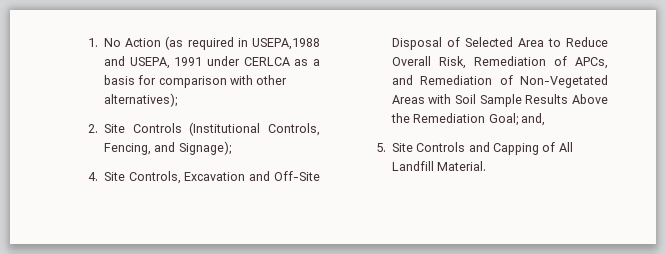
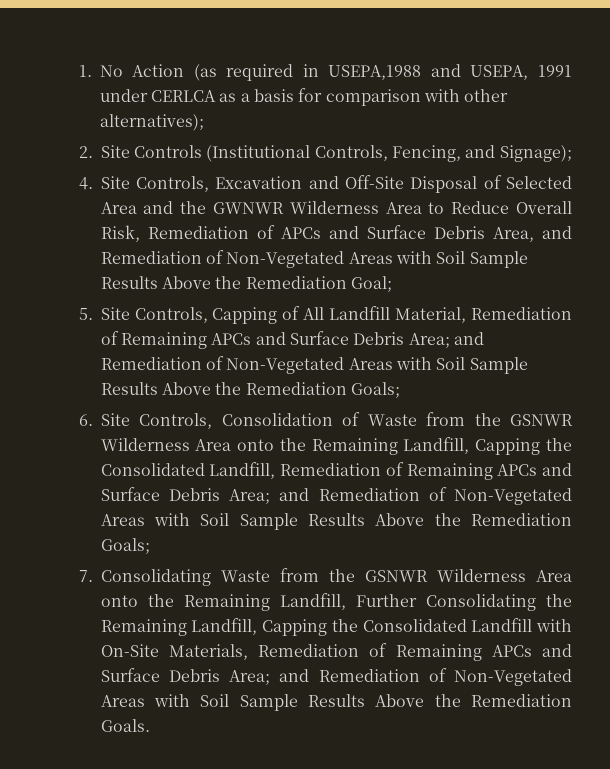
- 4. Site Controls, Excavation and Off-Site Disposal of Selected Area to Reduce Overall Risk, Remediation of APCs, and Remediation of Non-Vegetated Areas with Soil Sample Results Above the Remediation Goal; and,
+ 4. Site Controls, Excavation and Off-Site Disposal of Selected Area and the GWNWR Wilderness Area to Reduce Overall Risk, Remediation of APCs and Surface Debris Area, and Remediation of Non-Vegetated Areas with Soil Sample Results Above the Remediation Goal;
- 5. Site Controls and Capping of All Landfill Material.
+ 5. Site Controls, Capping of All Landfill Material, Remediation of Remaining APCs and Surface Debris Area; and Remediation of Non-Vegetated Areas with Soil Sample Results Above the Remediation Goals;
+ 6. Site Controls, Consolidation of Waste from the GSNWR Wilderness Area onto the Remaining Landfill, Capping the Consolidated Landfill, Remediation of Remaining APCs and Surface Debris Area; and Remediation of Non-Vegetated Areas with Soil Sample Results Above the Remediation Goals;
+ 7. Consolidating Waste from the GSNWR Wilderness Area onto the Remaining Landfill, Further Consolidating the Remaining Landfill, Capping the Consolidated Landfill with On-Site Materials, Remediation of Remaining APCs and Surface Debris Area; and Remediation of Non-Vegetated Areas with Soil Sample Results Above the Remediation Goals.

